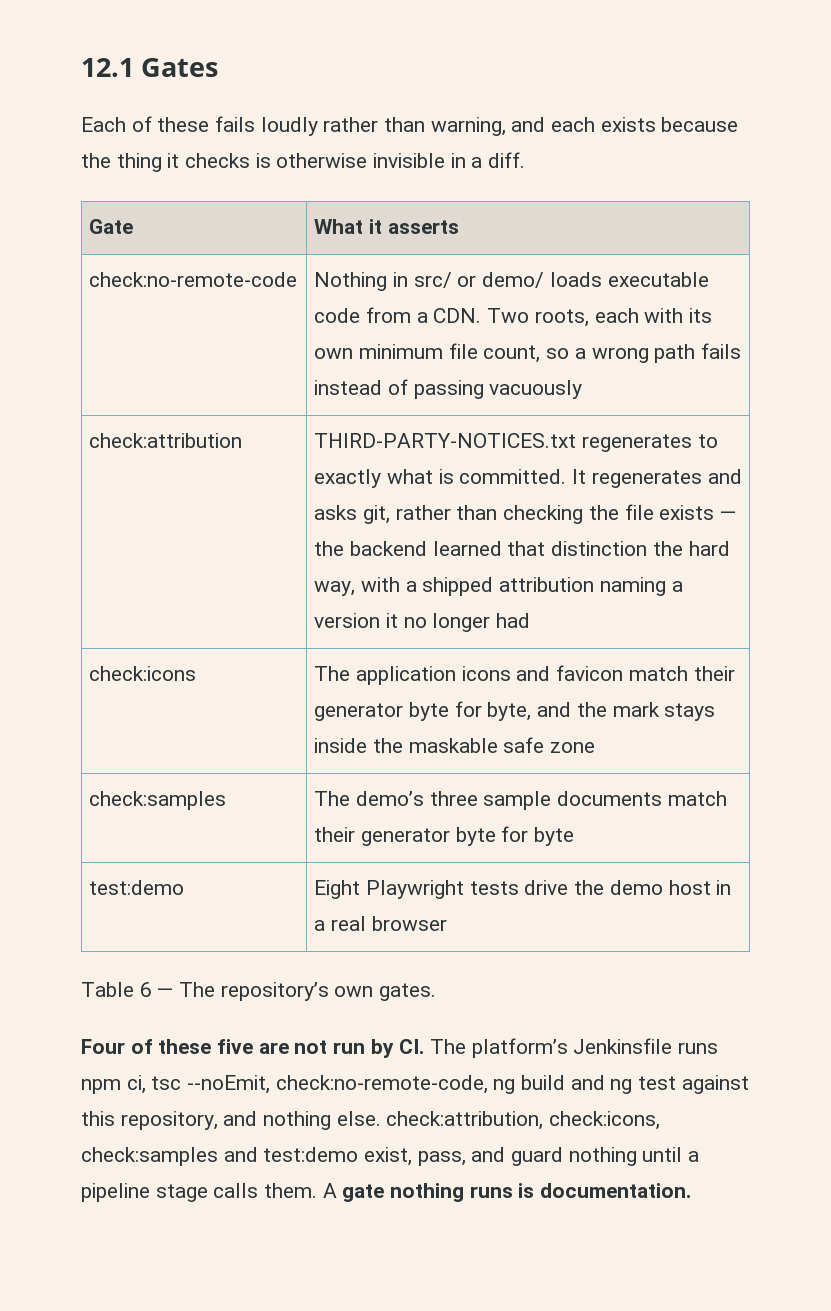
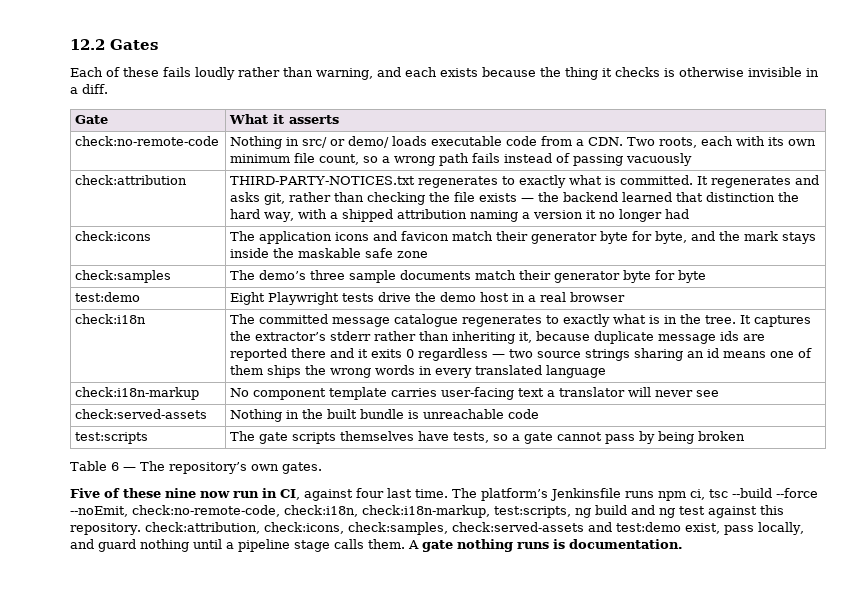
- 12.1 Gates
+ 12.2 Gates
+ check:i18n | The committed message catalogue regenerates to exactly what is in the tree. It captures the extractor’s stderr rather than inheriting it, because duplicate message ids are reported there and it exits 0 regardless — two source strings sharing an id means one of them ships the wrong words in every translated language
+ check:i18n-markup | No component template carries user-facing text a translator will never see
+ check:served-assets | Nothing in the built bundle is unreachable code
+ test:scripts | The gate scripts themselves have tests, so a gate cannot pass by being broken
- Four of these five are not run by CI. The platform’s Jenkinsfile runs npm ci, tsc --noEmit, check:no-remote-code, ng build and ng test against this repository, and nothing else. check:attribution, check:icons, check:samples and test:demo exist, pass, and guard nothing until a pipeline stage calls them.
+ Five of these nine now run in CI, against four last time. The platform’s Jenkinsfile runs npm ci, tsc --build --force --noEmit, check:no-remote-code, check:i18n, check:i18n-markup, test:scripts, ng build and ng test against this repository. check:attribution, check:icons, check:samples, check:served-assets and test:demo exist, pass locally, and guard nothing until a pipeline stage calls them.

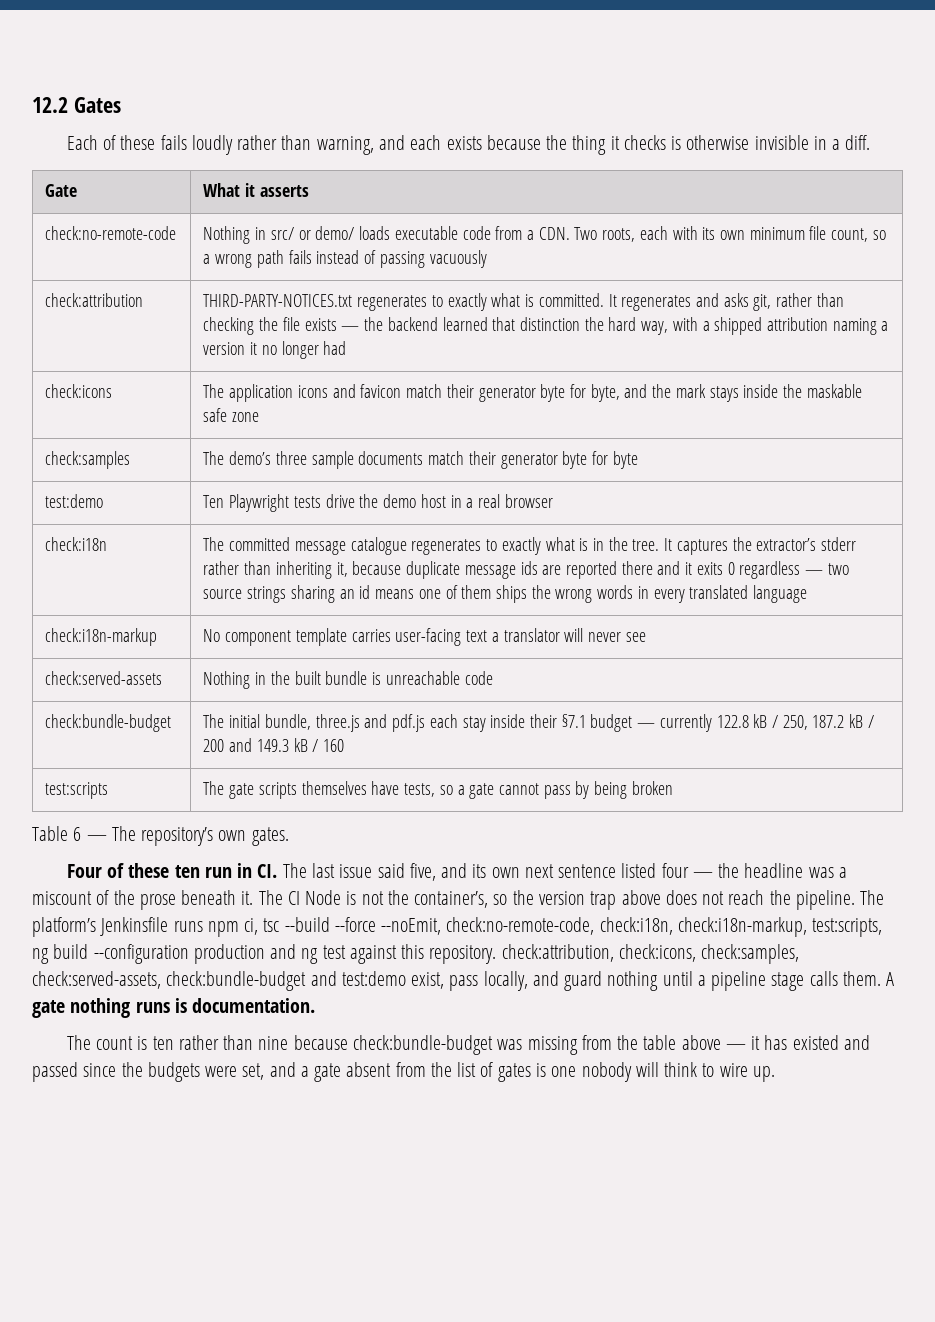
- test:demo | Eight Playwright tests drive the demo host in a real browser
+ test:demo | Ten Playwright tests drive the demo host in a real browser
+ check:bundle-budget | The initial bundle, three.js and pdf.js each stay inside their §7.1 budget — currently 122.8 kB / 250, 187.2 kB / 200 and 149.3 kB / 160
- Five of these nine now run in CI, against four last time.
+ Four of these ten run in CI. The last issue said five, and its own next sentence listed four — the headline was a miscount of the prose beneath it. The CI Node is not the container’s, so the version trap above does not reach the pipeline.
- The platform’s Jenkinsfile runs npm ci, tsc --build --force --noEmit, check:no-remote-code, check:i18n, check:i18n-markup, test:scripts, ng build and ng test against this repository. check:attribution, check:icons, check:samples, check:served-assets and test:demo exist, pass locally, and guard nothing until a pipeline stage calls them.
+ The platform’s Jenkinsfile runs npm ci, tsc --build --force --noEmit, check:no-remote-code, check:i18n, check:i18n-markup, test:scripts, ng build --configuration production and ng test against this repository. check:attribution, check:icons, check:samples, check:served-assets, check:bundle-budget and test:demo exist, pass locally, and guard nothing until a pipeline stage calls them.
+ The count is ten rather than nine because check:bundle-budget was missing from the table above — it has existed and passed since the budgets were set, and a gate absent from the list of gates is one nobody will think to wire up.

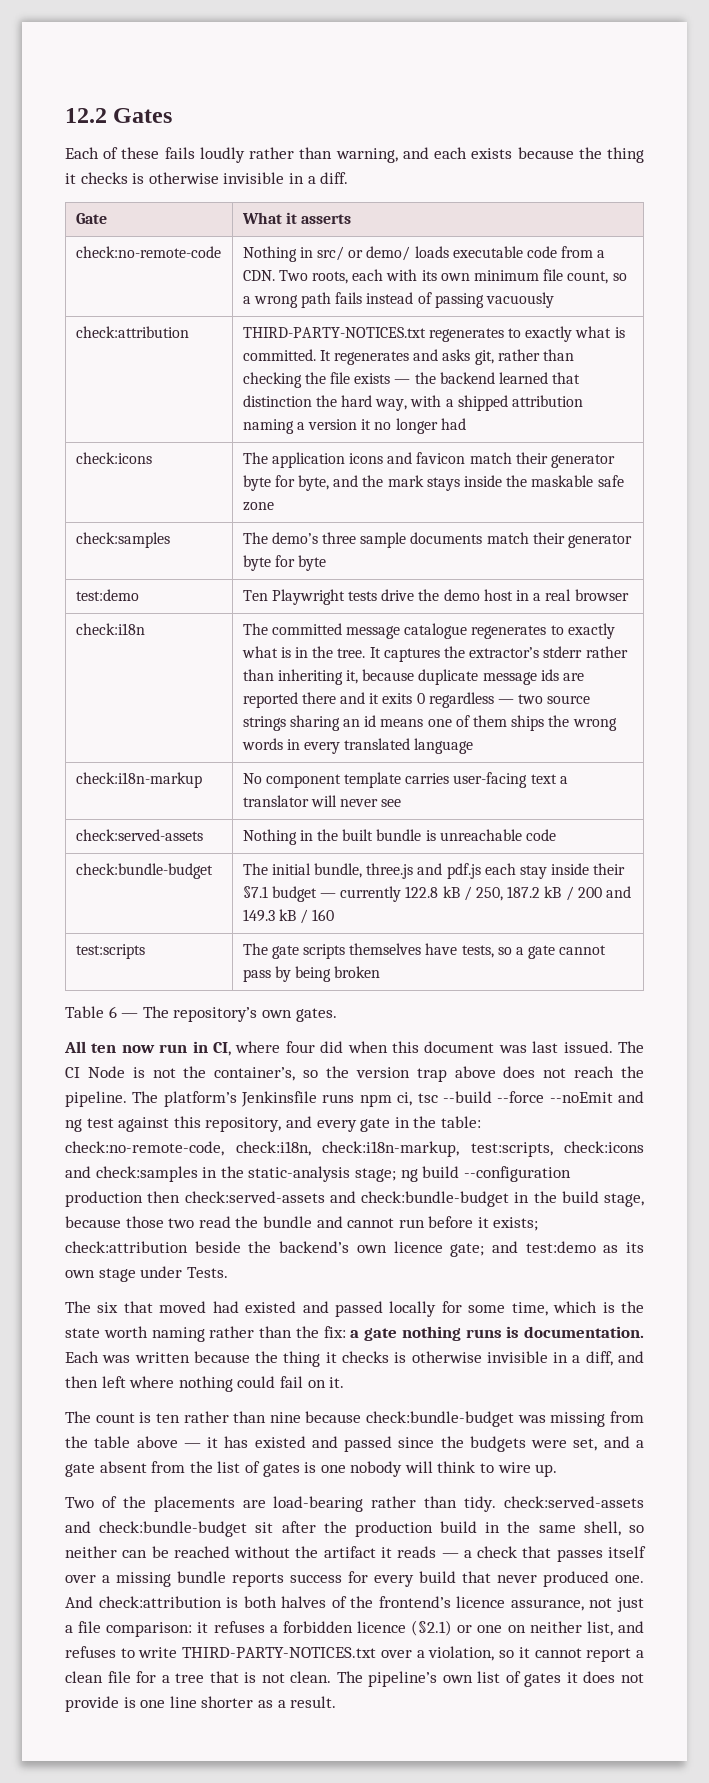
- Four of these ten run in CI. The last issue said five, and its own next sentence listed four — the headline was a miscount of the prose beneath it.
+ All ten now run in CI, where four did when this document was last issued.
- The platform’s Jenkinsfile runs npm ci, tsc --build --force --noEmit, check:no-remote-code, check:i18n, check:i18n-markup, test:scripts, ng build --configuration production and ng test against this repository. check:attribution, check:icons, check:samples, check:served-assets, check:bundle-budget and test:demo exist, pass locally, and guard nothing until a pipeline stage calls them. A gate nothing runs is documentation.
+ The platform’s Jenkinsfile runs npm ci, tsc --build --force --noEmit and ng test against this repository, and every gate in the table: check:no-remote-code, check:i18n, check:i18n-markup, test:scripts, check:icons and check:samples in the static-analysis stage; ng build --configuration production then check:served-assets and check:bundle-budget in the build stage, because those two read the bundle and cannot run before it exists; check:attribution beside the backend’s own licence gate; and test:demo as its own stage under Tests.
+ The six that moved had existed and passed locally for some time, which is the state worth naming rather than the fix: a gate nothing runs is documentation. Each was written because the thing it checks is otherwise invisible in a diff, and then left where nothing could fail on it.
+ Two of the placements are load-bearing rather than tidy. check:served-assets and check:bundle-budget sit after the production build in the same shell, so neither can be reached without the artifact it reads — a check that passes itself over a missing bundle reports success for every build that never produced one. And check:attribution is both halves of the frontend’s licence assurance, not just a file comparison: it refuses a forbidden licence (§2.1) or one on neither list, and refuses to write THIRD-PARTY-NOTICES.txt over a violation, so it cannot report a clean file for a tree that is not clean. The pipeline’s own list of gates it does not provide is one line shorter as a result.

